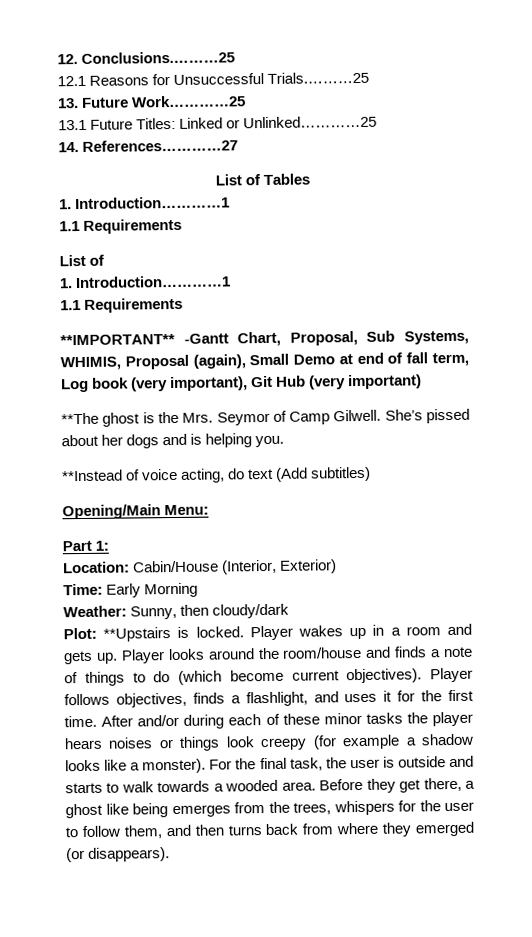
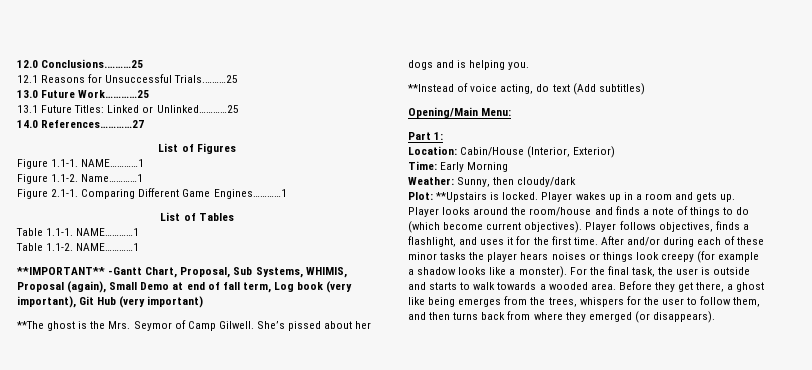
- 12. Conclusions.………25
+ 12.0 Conclusions.………25
- 13. Future Work…………25
+ 13.0 Future Work…………25
- 14. References…………27
+ 14.0 References…………27
+ List of Figures
+ Figure 1.1-1. NAME…………1
+ Figure 1.1-2. Name…………1
+ Figure 2.1-1. Comparing Different Game Engines…………1
  List of Tables
- 1. Introduction…………1
- 1.1 Requirements
- List of
- 1. Introduction…………1
- 1.1 Requirements
+ Table 1.1-1. NAME…………1
+ Table 1.1-2. NAME…………1

